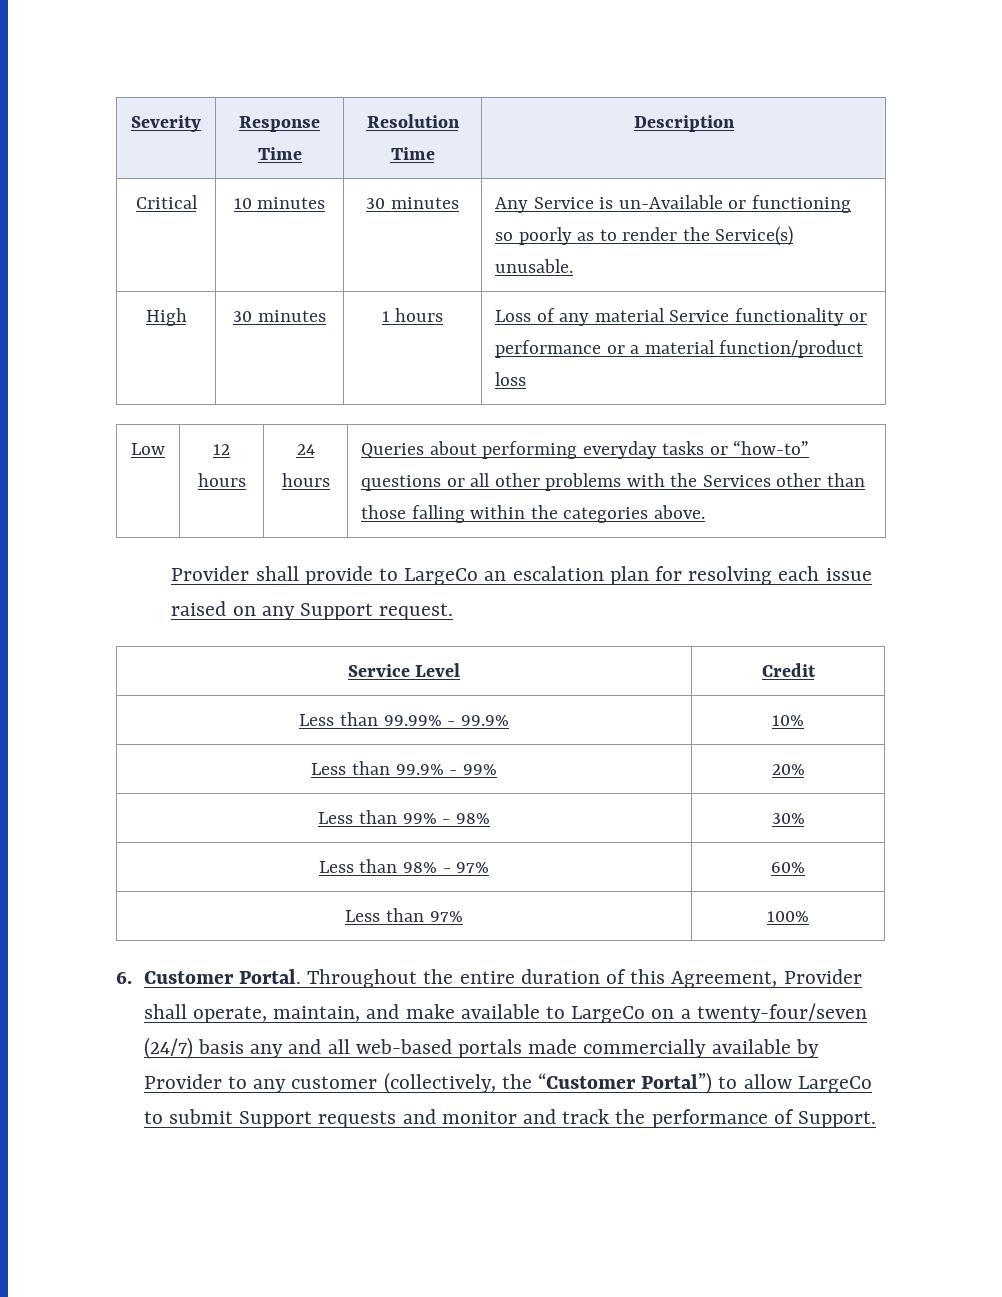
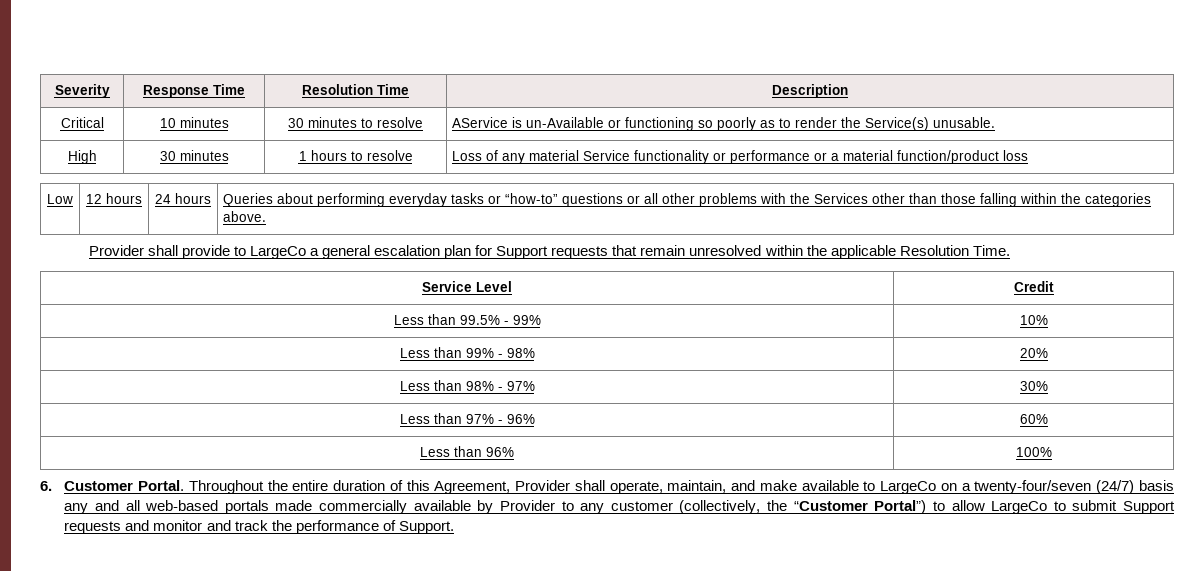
- Critical | 10 minutes | 30 minutes | Any Service is un-Available or functioning so poorly as to render the Service(s) unusable.
+ Critical | 10 minutes | 30 minutes to resolve | AService is un-Available or functioning so poorly as to render the Service(s) unusable.
- High | 30 minutes | 1 hours | Loss of any material Service functionality or performance or a material function/product loss
+ High | 30 minutes | 1 hours to resolve | Loss of any material Service functionality or performance or a material function/product loss
- Provider shall provide to LargeCo an escalation plan for resolving each issue raised on any Support request.
+ Provider shall provide to LargeCo a general escalation plan for Support requests that remain unresolved within the applicable Resolution Time.
- Less than 99.99% - 99.9% | 10%
- Less than 99.9% - 99% | 20%
+ Less than 99.5% - 99% | 10%
- Less than 99% - 98% | 30%
+ Less than 99% - 98% | 20%
- Less than 98% - 97% | 60%
+ Less than 98% - 97% | 30%
+ Less than 97% - 96% | 60%
- Less than 97% | 100%
+ Less than 96% | 100%

